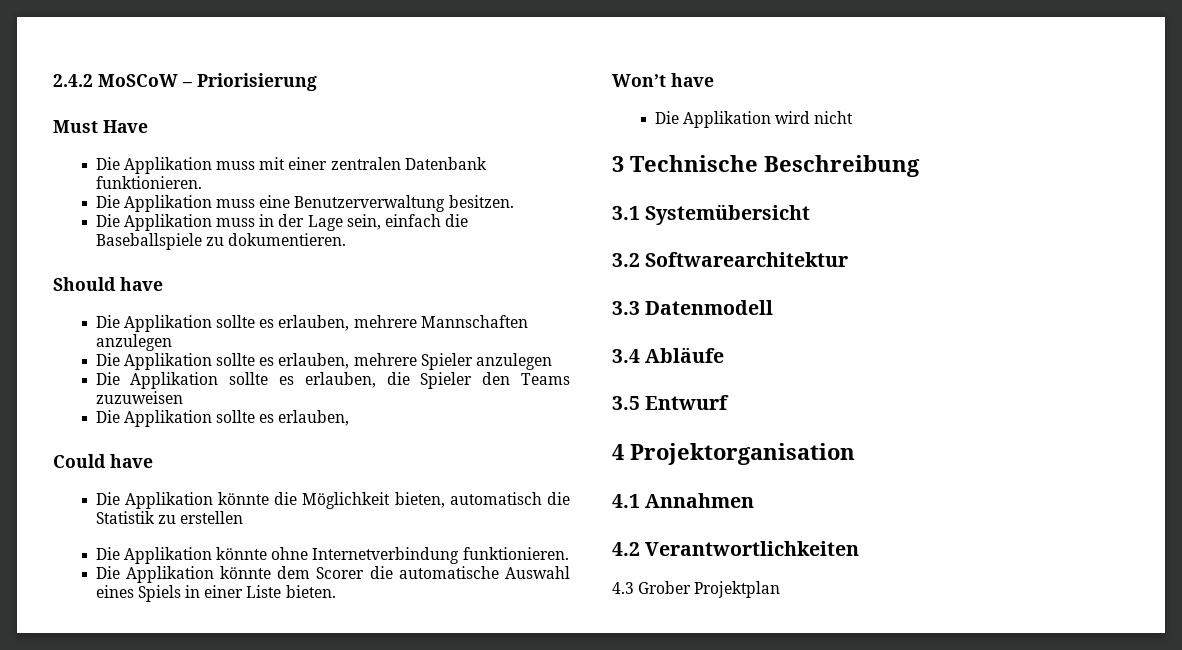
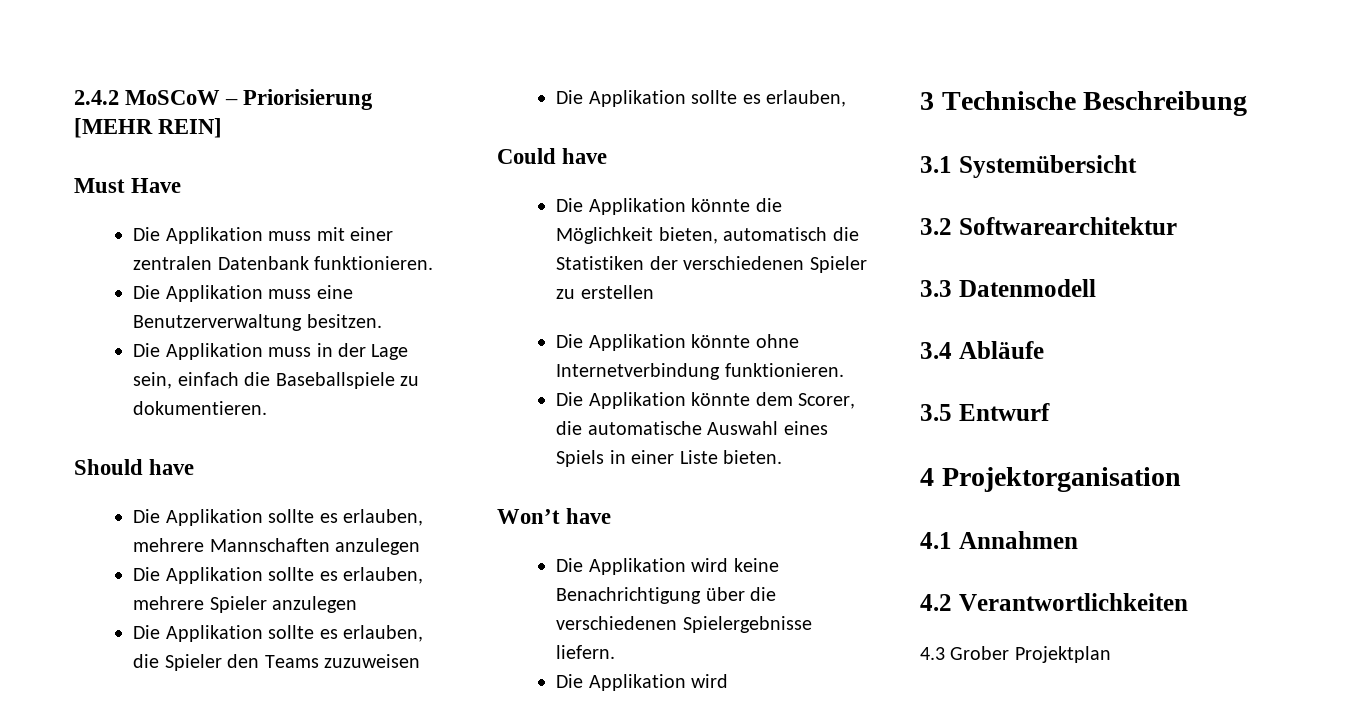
- 2.4.2 MoSCoW – Priorisierung
+ 2.4.2 MoSCoW – Priorisierung [MEHR REIN]
- Die Applikation könnte die Möglichkeit bieten, automatisch die Statistik zu erstellen
+ Die Applikation könnte die Möglichkeit bieten, automatisch die Statistiken der verschiedenen Spieler zu erstellen
- Die Applikation könnte dem Scorer die automatische Auswahl eines Spiels in einer Liste bieten.
+ Die Applikation könnte dem Scorer, die automatische Auswahl eines Spiels in einer Liste bieten.
- Die Applikation wird nicht
+ Die Applikation wird keine Benachrichtigung über die verschiedenen Spielergebnisse liefern.
+ Die Applikation wird

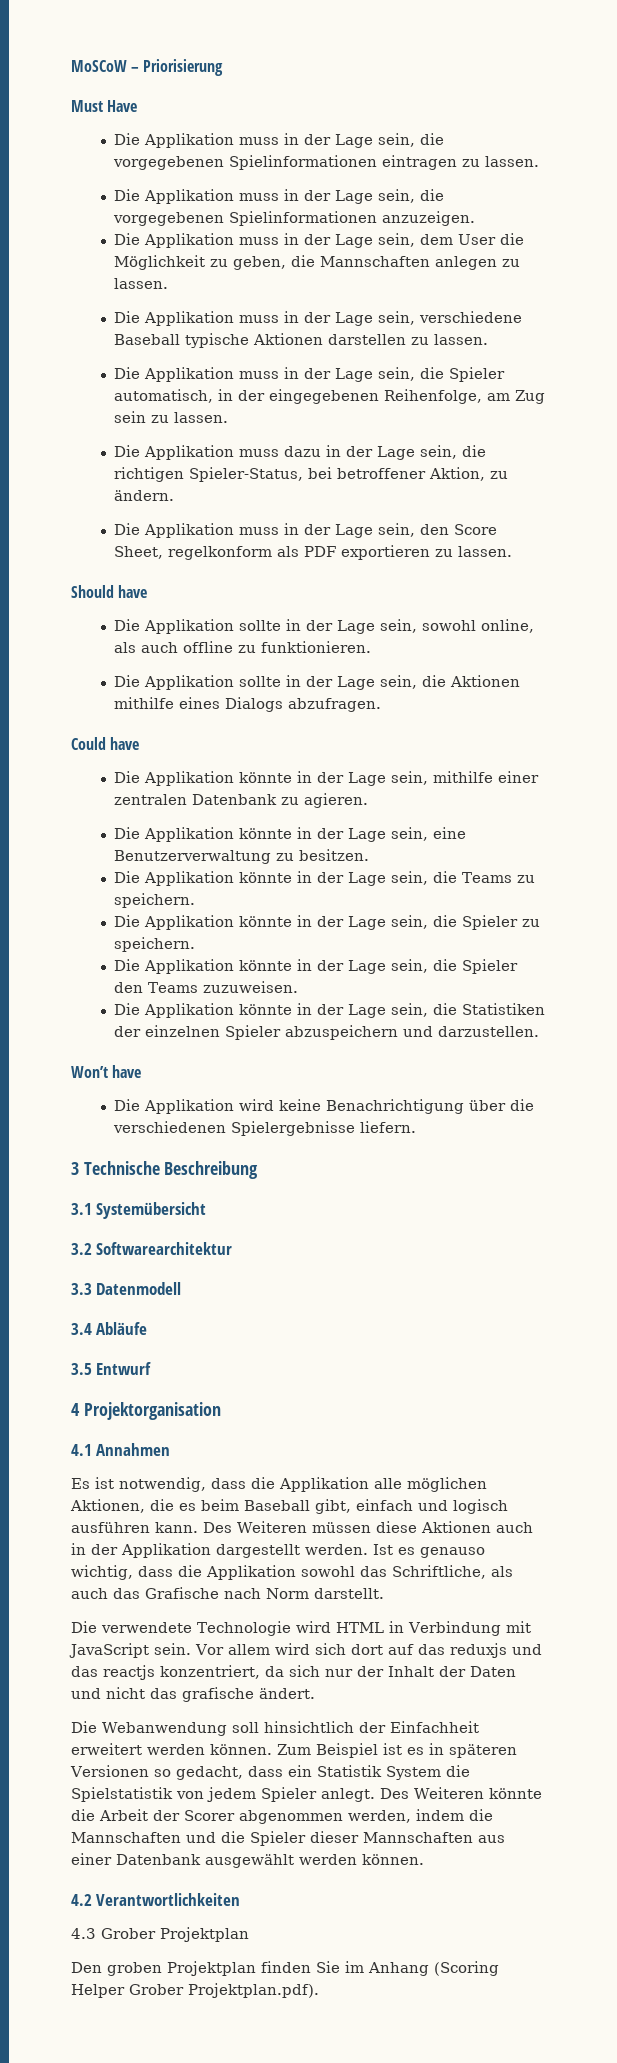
- 2.4.2 MoSCoW – Priorisierung [MEHR REIN]
+ MoSCoW – Priorisierung
- Die Applikation muss mit einer zentralen Datenbank funktionieren.
- Die Applikation muss eine Benutzerverwaltung besitzen.
- Die Applikation muss in der Lage sein, einfach die Baseballspiele zu dokumentieren.
+ Die Applikation muss in der Lage sein, die vorgegebenen Spielinformationen eintragen zu lassen.
+ Die Applikation muss in der Lage sein, die vorgegebenen Spielinformationen anzuzeigen.
+ Die Applikation muss in der Lage sein, dem User die Möglichkeit zu geben, die Mannschaften anlegen zu lassen.
+ Die Applikation muss in der Lage sein, verschiedene Baseball typische Aktionen darstellen zu lassen.
+ Die Applikation muss in der Lage sein, die Spieler automatisch, in der eingegebenen Reihenfolge, am Zug sein zu lassen.
+ Die Applikation muss dazu in der Lage sein, die richtigen Spieler-Status, bei betroffener Aktion, zu ändern.
+ Die Applikation muss in der Lage sein, den Score Sheet, regelkonform als PDF exportieren zu lassen.
- Die Applikation sollte es erlauben, mehrere Mannschaften anzulegen
- Die Applikation sollte es erlauben, mehrere Spieler anzulegen
- Die Applikation sollte es erlauben, die Spieler den Teams zuzuweisen
- Die Applikation sollte es erlauben,
+ Die Applikation sollte in der Lage sein, sowohl online, als auch offline zu funktionieren.
+ Die Applikation sollte in der Lage sein, die Aktionen mithilfe eines Dialogs abzufragen.
- Die Applikation könnte die Möglichkeit bieten, automatisch die Statistiken der verschiedenen Spieler zu erstellen
- Die Applikation könnte ohne Internetverbindung funktionieren.
- Die Applikation könnte dem Scorer, die automatische Auswahl eines Spiels in einer Liste bieten.
+ Die Applikation könnte in der Lage sein, mithilfe einer zentralen Datenbank zu agieren.
+ Die Applikation könnte in der Lage sein, eine Benutzerverwaltung zu besitzen.
+ Die Applikation könnte in der Lage sein, die Teams zu speichern.
+ Die Applikation könnte in der Lage sein, die Spieler zu speichern.
+ Die Applikation könnte in der Lage sein, die Spieler den Teams zuzuweisen.
+ Die Applikation könnte in der Lage sein, die Statistiken der einzelnen Spieler abzuspeichern und darzustellen.
  Die Applikation wird keine Benachrichtigung über die verschiedenen Spielergebnisse liefern.
- Die Applikation wird
+ Es ist notwendig, dass die Applikation alle möglichen Aktionen, die es beim Baseball gibt, einfach und logisch ausführen kann. Des Weiteren müssen diese Aktionen auch in der Applikation dargestellt werden. Ist es genauso wichtig, dass die Applikation sowohl das Schriftliche, als auch das Grafische nach Norm darstellt.
+ Die verwendete Technologie wird HTML in Verbindung mit JavaScript sein. Vor allem wird sich dort auf das reduxjs und das reactjs konzentriert, da sich nur der Inhalt der Daten und nicht das grafische ändert.
+ Die Webanwendung soll hinsichtlich der Einfachheit erweitert werden können. Zum Beispiel ist es in späteren Versionen so gedacht, dass ein Statistik System die Spielstatistik von jedem Spieler anlegt. Des Weiteren könnte die Arbeit der Scorer abgenommen werden, indem die Mannschaften und die Spieler dieser Mannschaften aus einer Datenbank ausgewählt werden können.
+ Den groben Projektplan finden Sie im Anhang (Scoring Helper Grober Projektplan.pdf).

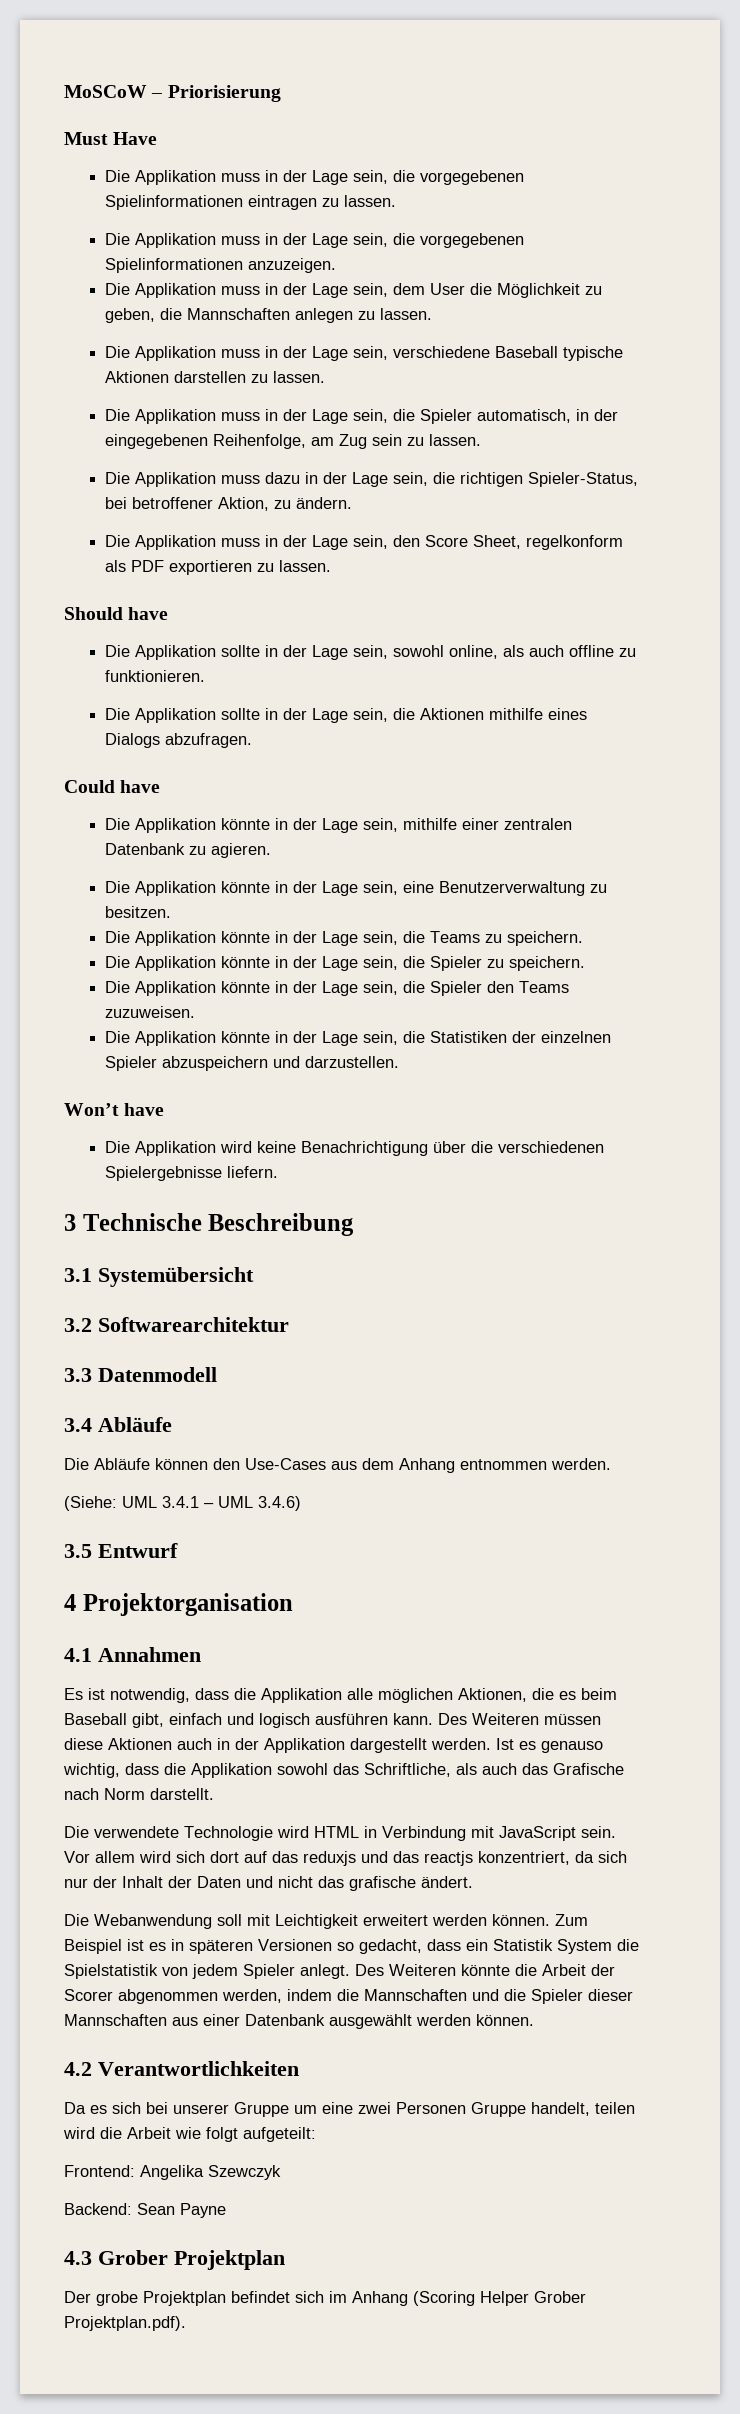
+ Die Abläufe können den Use-Cases aus dem Anhang entnommen werden.
+ (Siehe: UML 3.4.1 – UML 3.4.6)
- Die Webanwendung soll hinsichtlich der Einfachheit erweitert werden können.
+ Die Webanwendung soll mit Leichtigkeit erweitert werden können.
+ Da es sich bei unserer Gruppe um eine zwei Personen Gruppe handelt, teilen wird die Arbeit wie folgt aufgeteilt:
+ Frontend: Angelika Szewczyk
+ Backend: Sean Payne
  4.3 Grober Projektplan
- Den groben Projektplan finden Sie im Anhang (Scoring Helper Grober Projektplan.pdf).
+ Der grobe Projektplan befindet sich im Anhang (Scoring Helper Grober Projektplan.pdf).

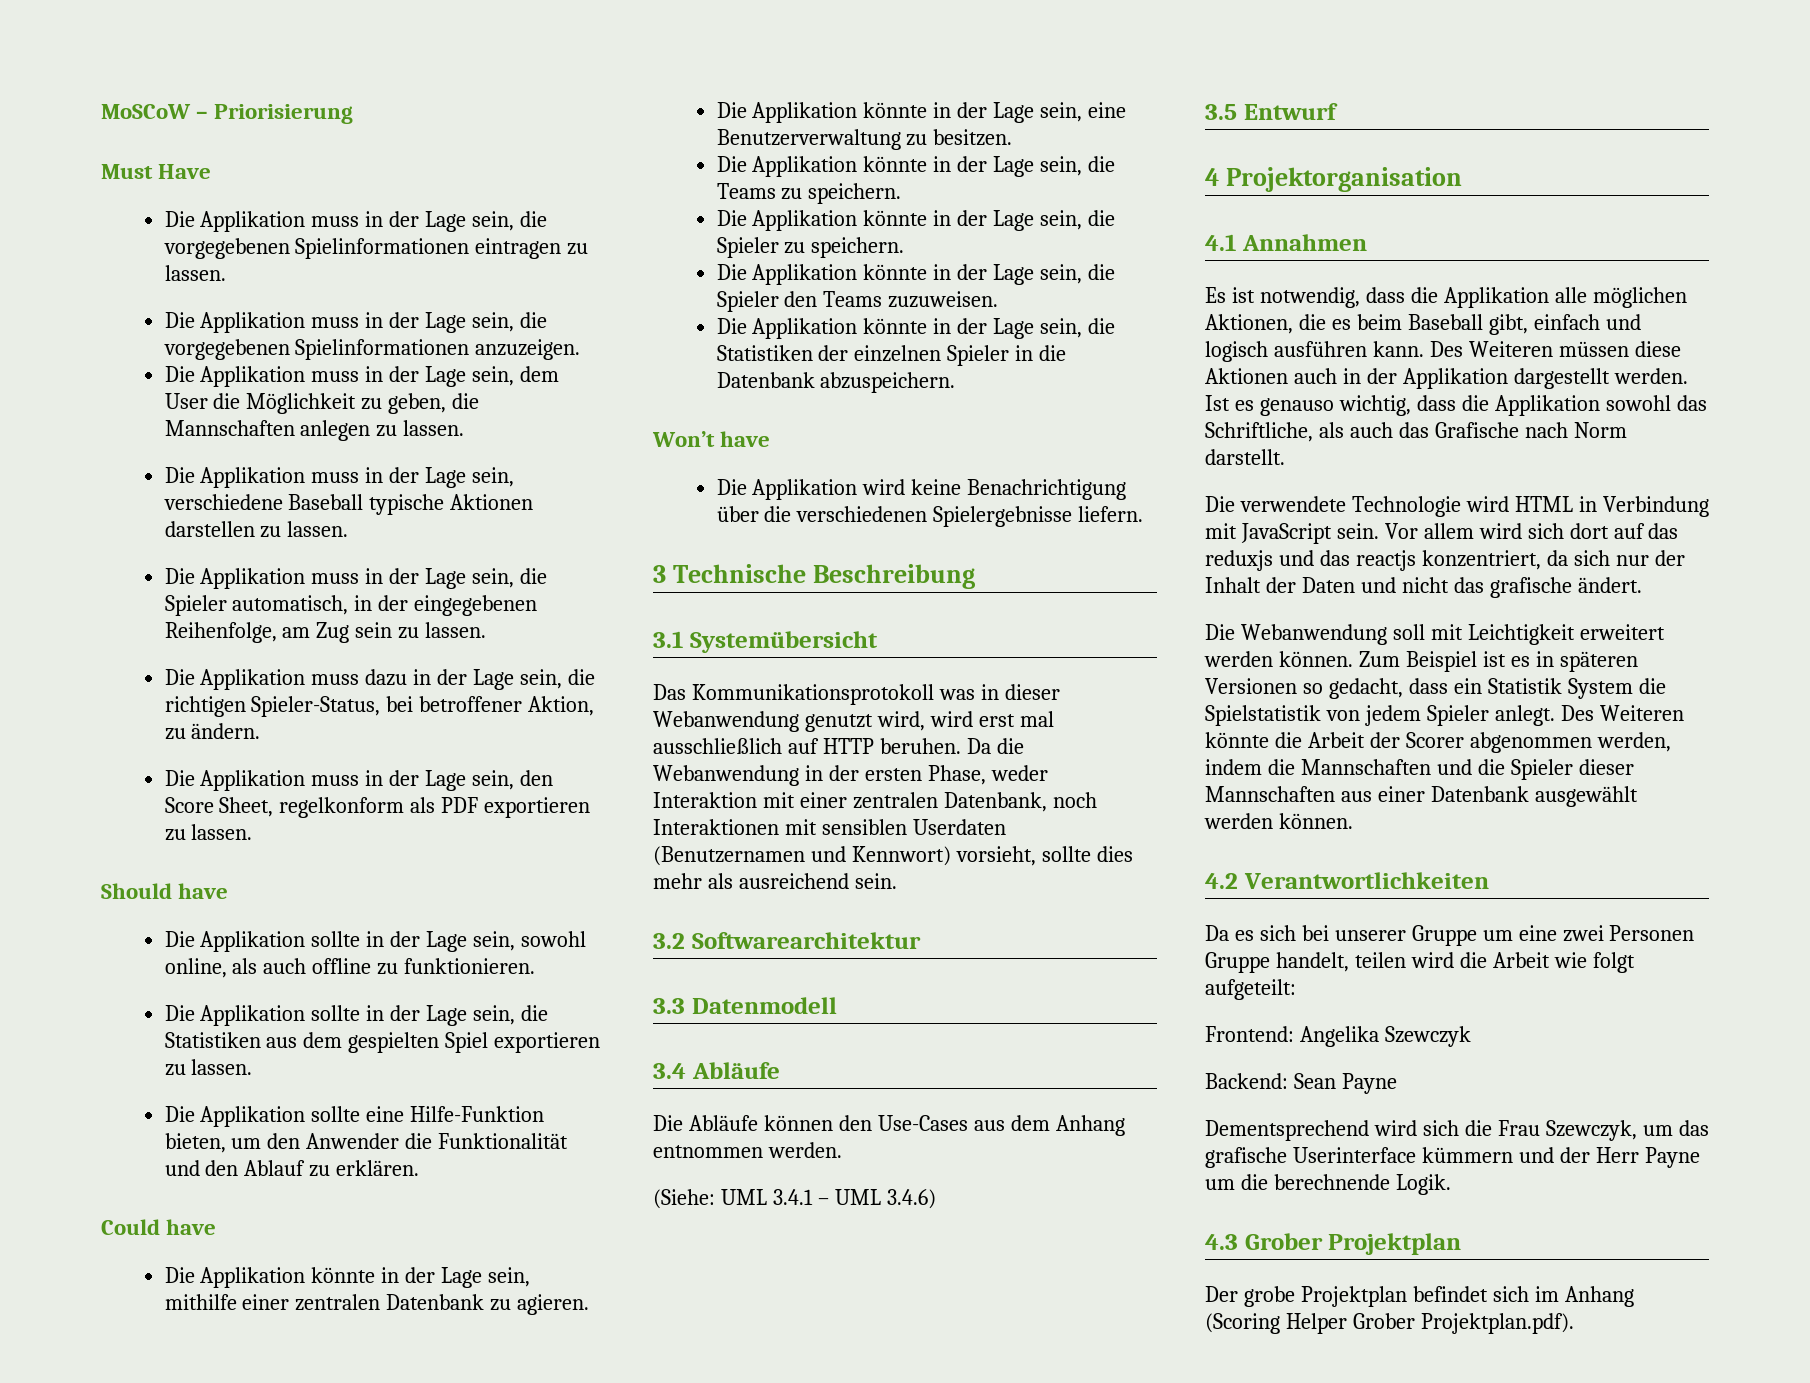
- Die Applikation sollte in der Lage sein, die Aktionen mithilfe eines Dialogs abzufragen.
+ Die Applikation sollte in der Lage sein, die Statistiken aus dem gespielten Spiel exportieren zu lassen.
+ Die Applikation sollte eine Hilfe-Funktion bieten, um den Anwender die Funktionalität und den Ablauf zu erklären.
- Die Applikation könnte in der Lage sein, die Statistiken der einzelnen Spieler abzuspeichern und darzustellen.
+ Die Applikation könnte in der Lage sein, die Statistiken der einzelnen Spieler in die Datenbank abzuspeichern.
+ Das Kommunikationsprotokoll was in dieser Webanwendung genutzt wird, wird erst mal ausschließlich auf HTTP beruhen. Da die Webanwendung in der ersten Phase, weder Interaktion mit einer zentralen Datenbank, noch Interaktionen mit sensiblen Userdaten (Benutzernamen und Kennwort) vorsieht, sollte dies mehr als ausreichend sein.
+ Dementsprechend wird sich die Frau Szewczyk, um das grafische Userinterface kümmern und der Herr Payne um die berechnende Logik.

